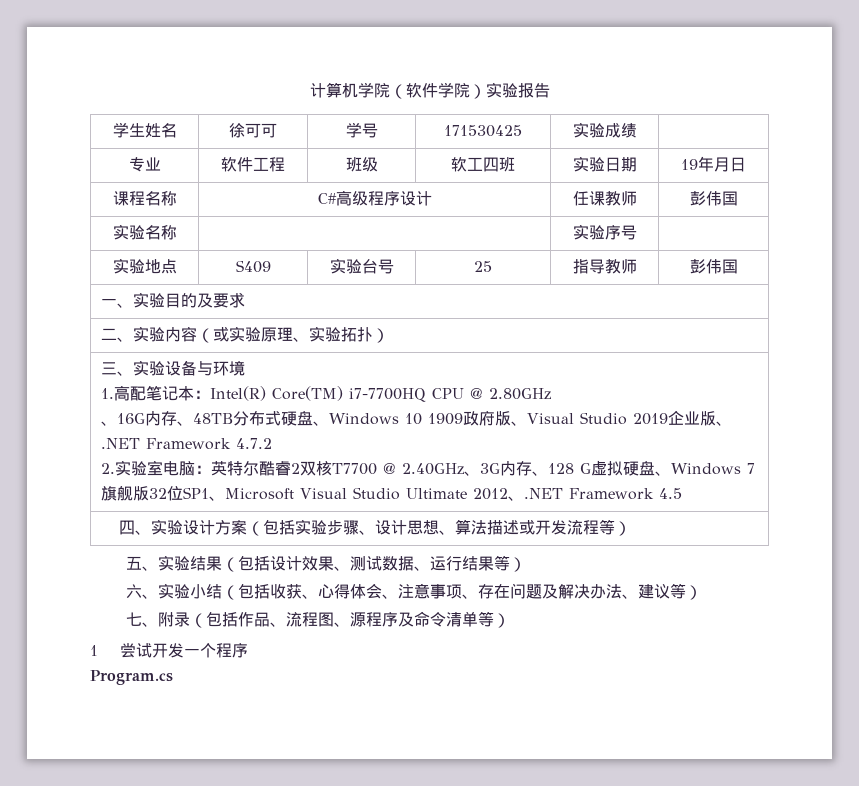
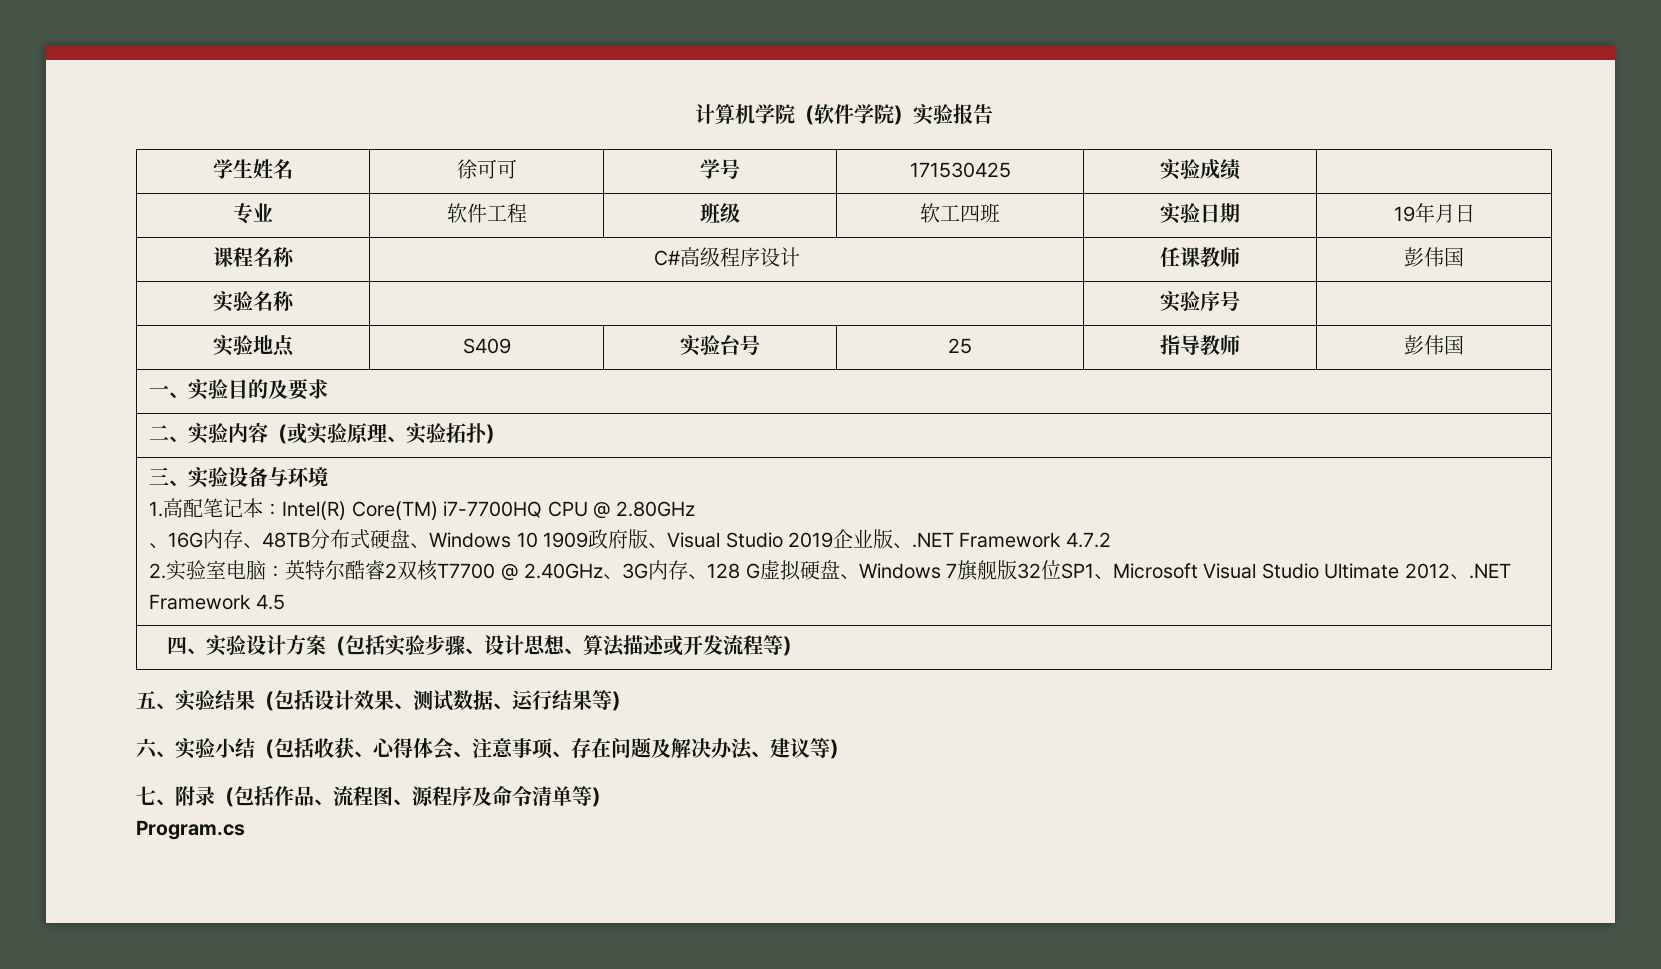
- 1尝试开发一个程序

